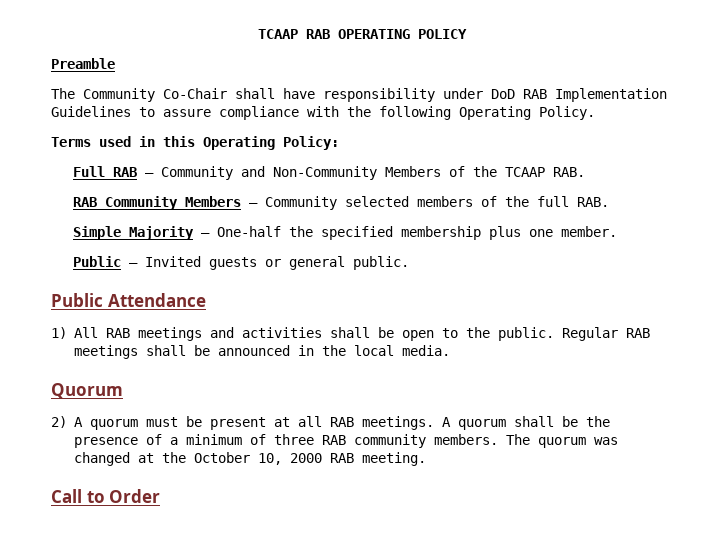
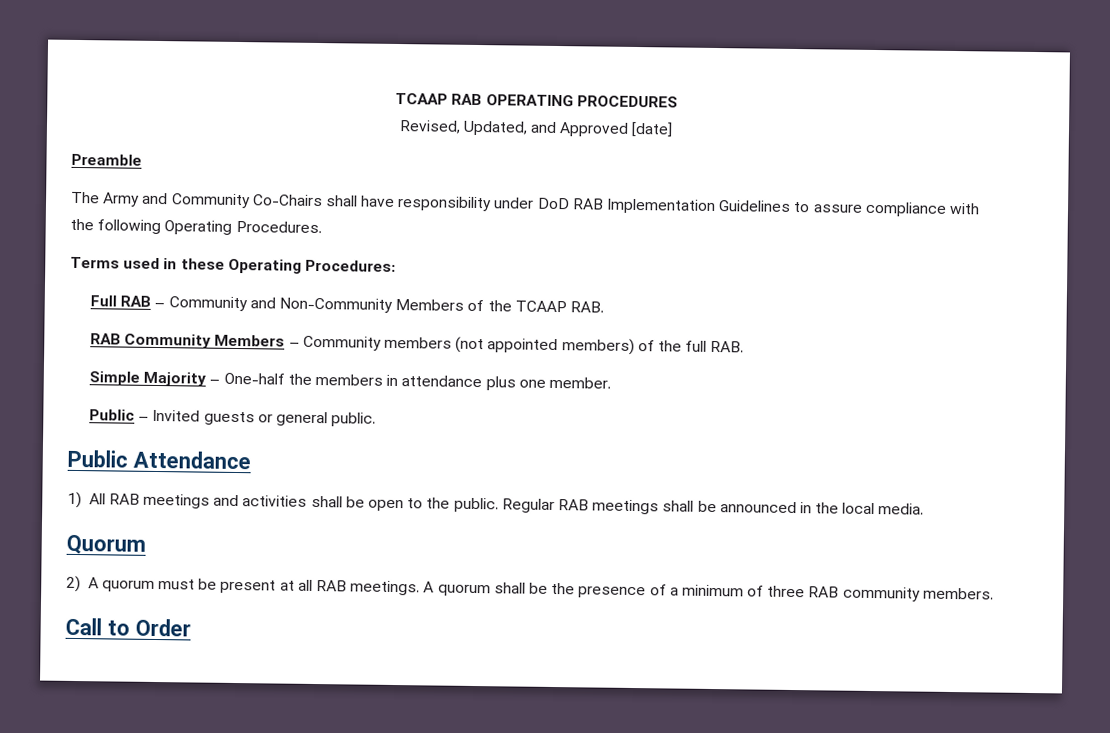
- TCAAP RAB OPERATING POLICY
+ TCAAP RAB OPERATING PROCEDURES
+ Revised, Updated, and Approved [date]
  Preamble
- The Community Co-Chair shall have responsibility under DoD RAB Implementation Guidelines to assure compliance with the following Operating Policy.
+ The Army and Community Co-Chairs shall have responsibility under DoD RAB Implementation Guidelines to assure compliance with the following Operating Procedures.
- Terms used in this Operating Policy:
+ Terms used in these Operating Procedures:
- RAB Community Members – Community selected members of the full RAB.
+ RAB Community Members – Community members (not appointed members) of the full RAB.
- Simple Majority – One-half the specified membership plus one member.
+ Simple Majority – One-half the members in attendance plus one member.
- The quorum was changed at the October 10, 2000 RAB meeting.

